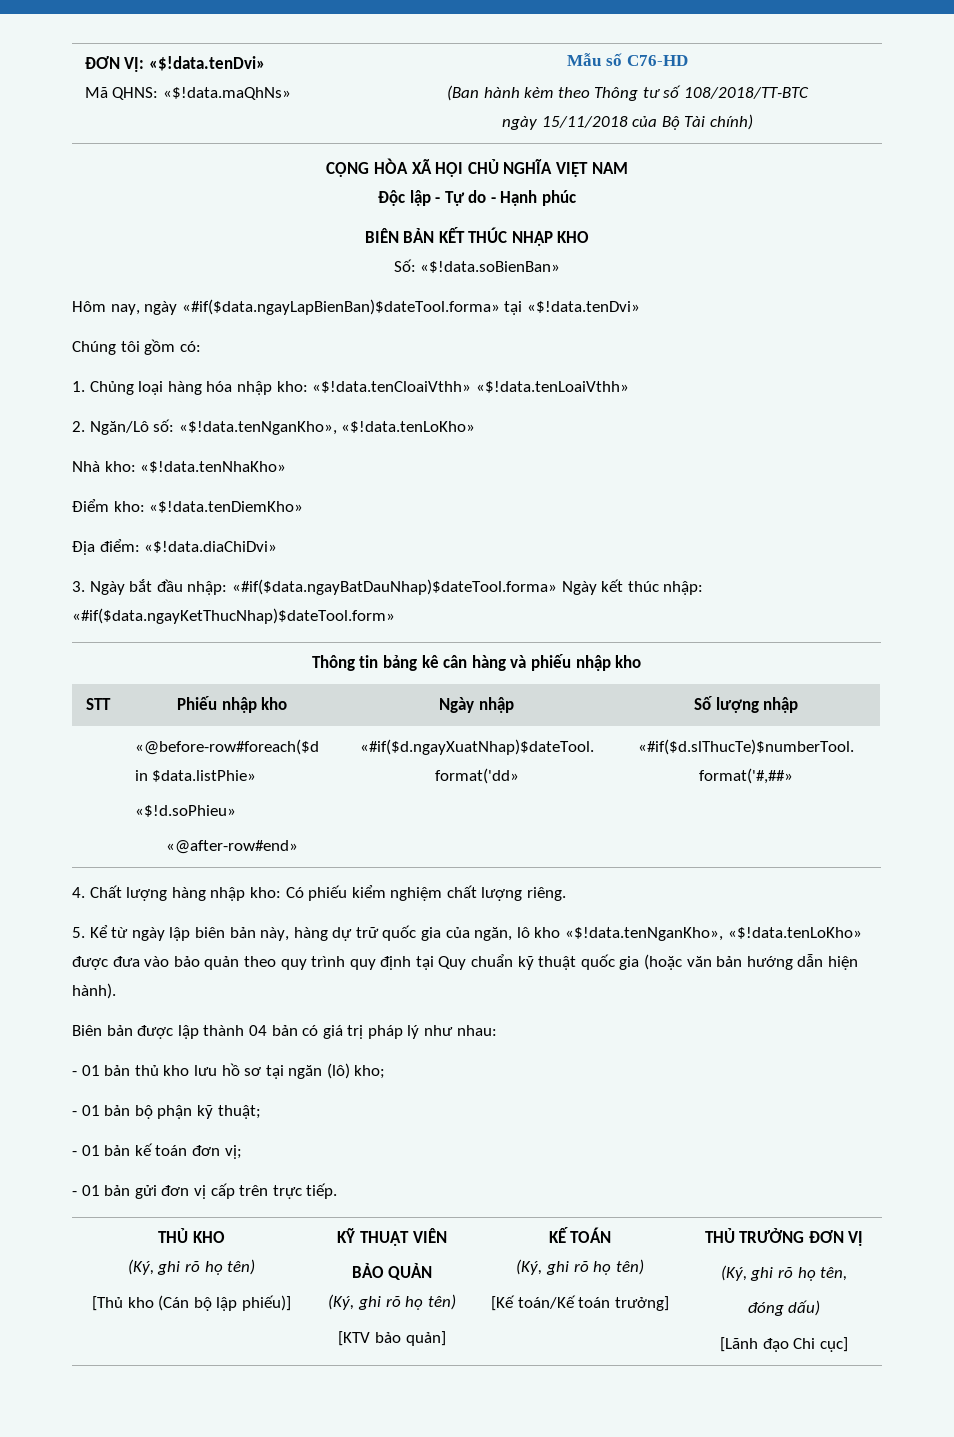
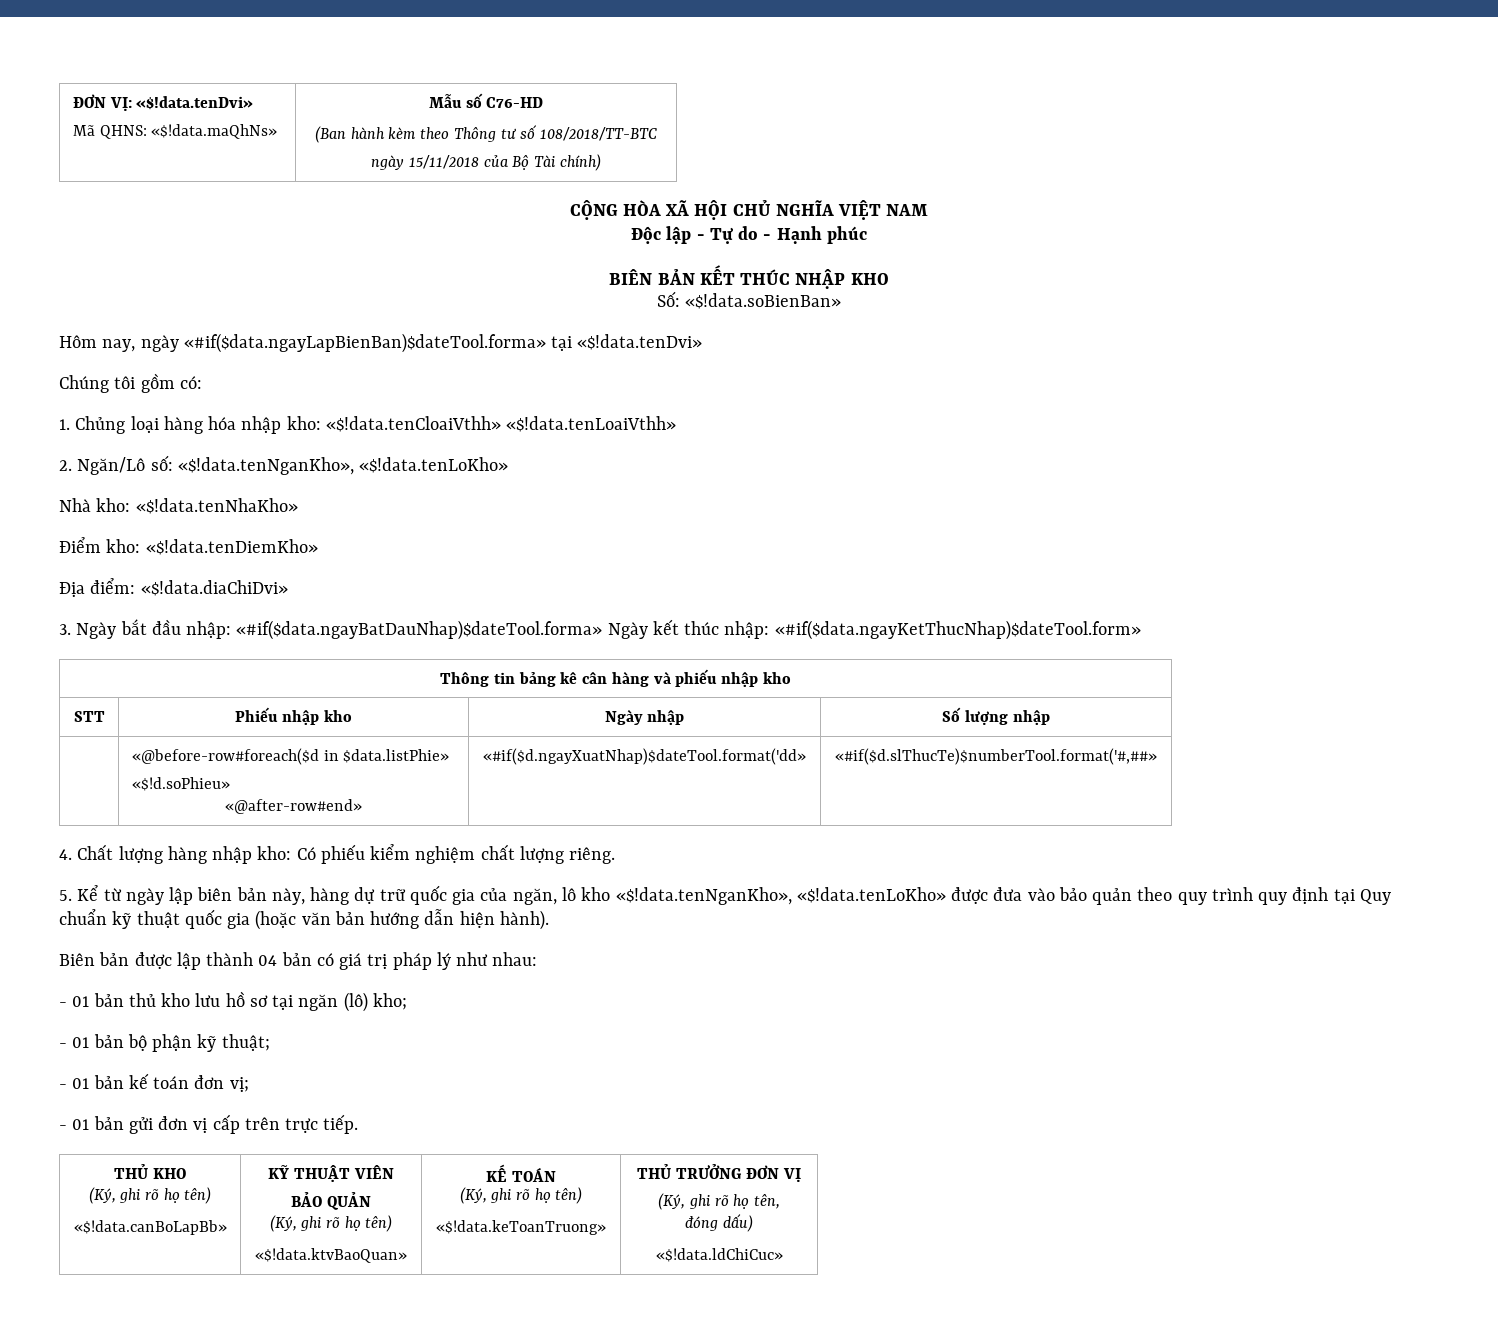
- [Thủ kho (Cán bộ lập phiếu)]
+ «$!data.canBoLapBb»
- [KTV bảo quản]
+ «$!data.ktvBaoQuan»
- [Kế toán/Kế toán trưởng]
+ «$!data.keToanTruong»
- [Lãnh đạo Chi cục]
+ «$!data.ldChiCuc»

